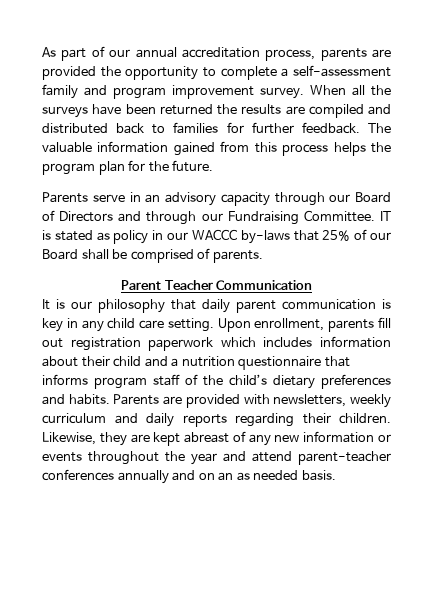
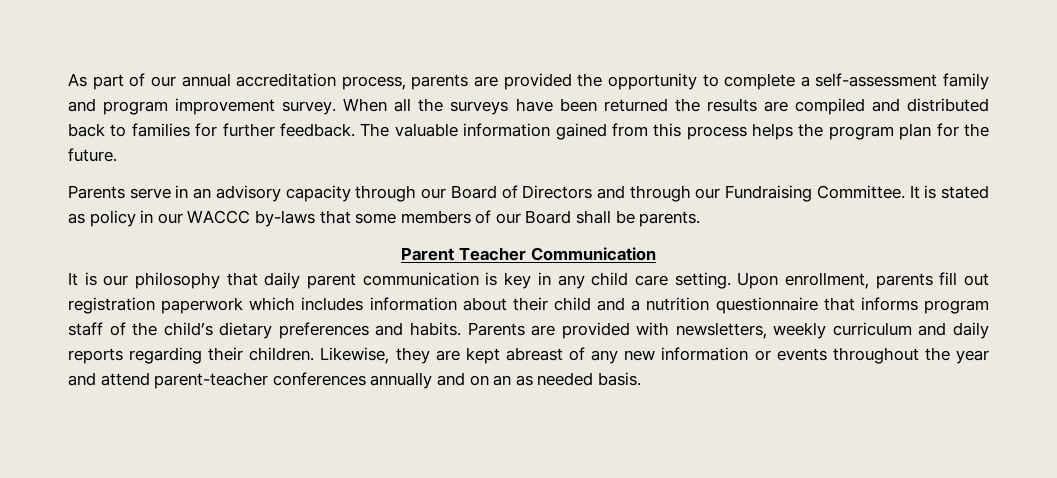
- IT is stated as policy in our WACCC by-laws that 25% of our Board shall be comprised of parents.
+ It is stated as policy in our WACCC by-laws that some members of our Board shall be parents.

